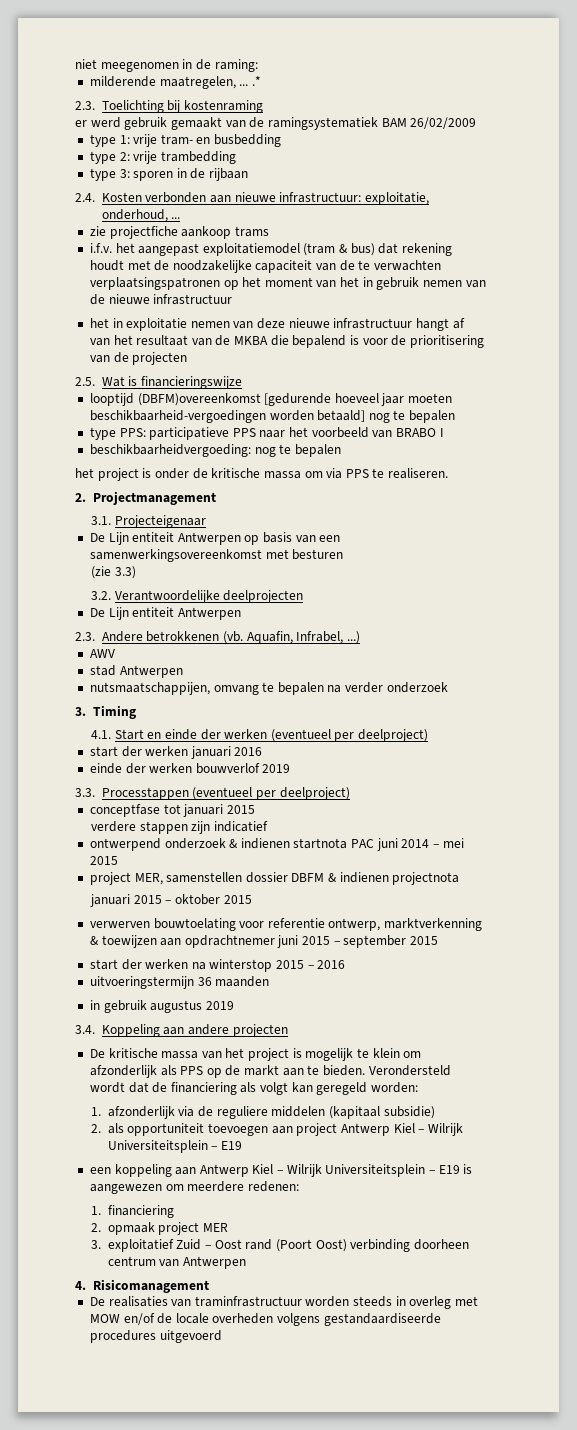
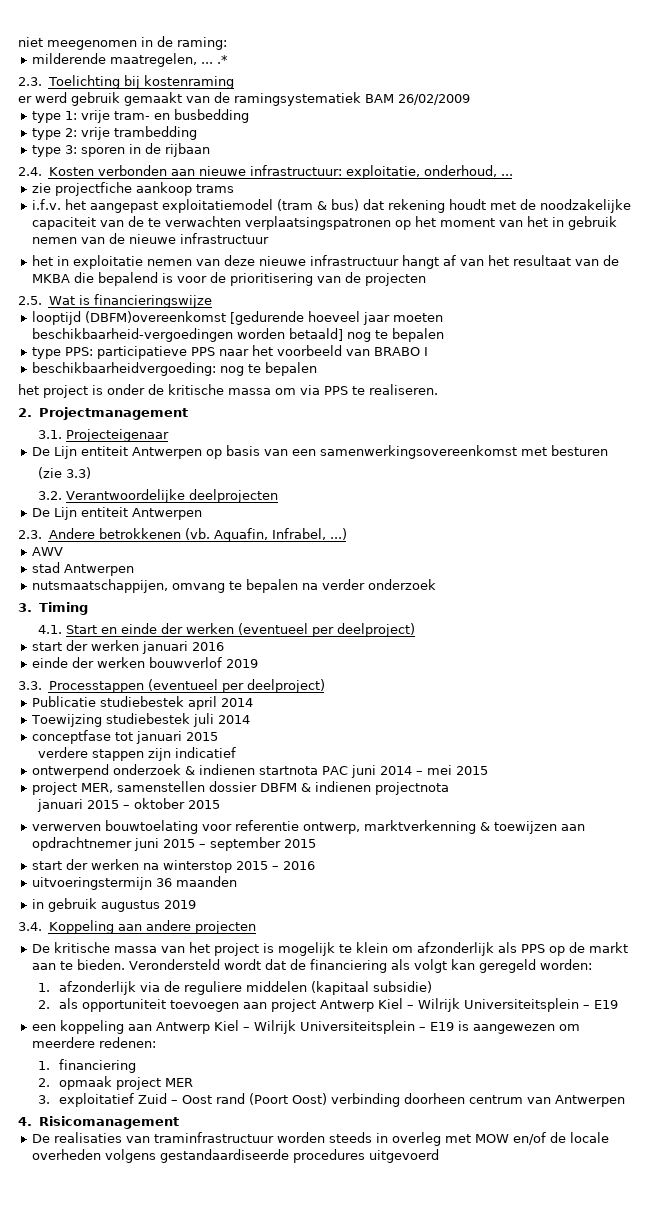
+ Publicatie studiebestek april 2014
+ Toewijzing studiebestek juli 2014

